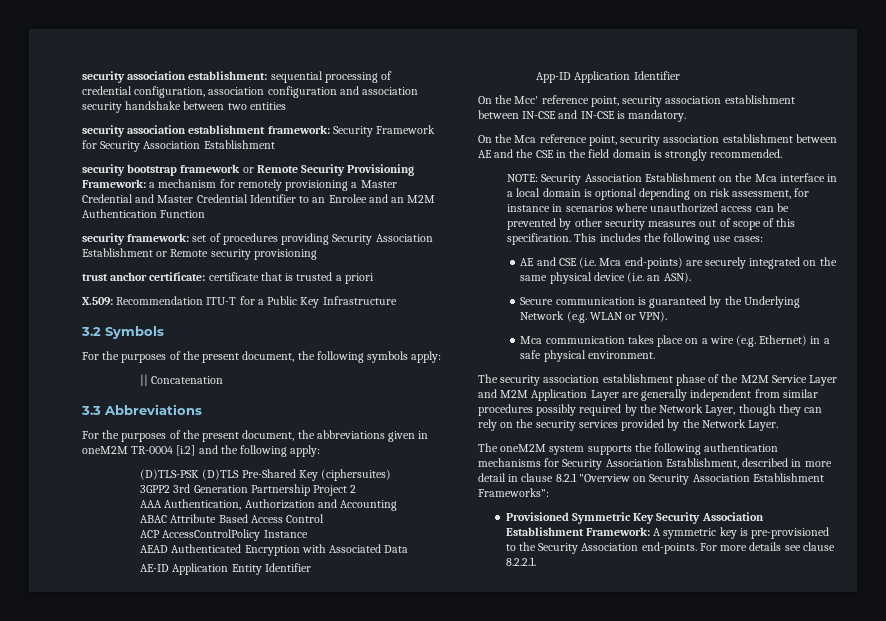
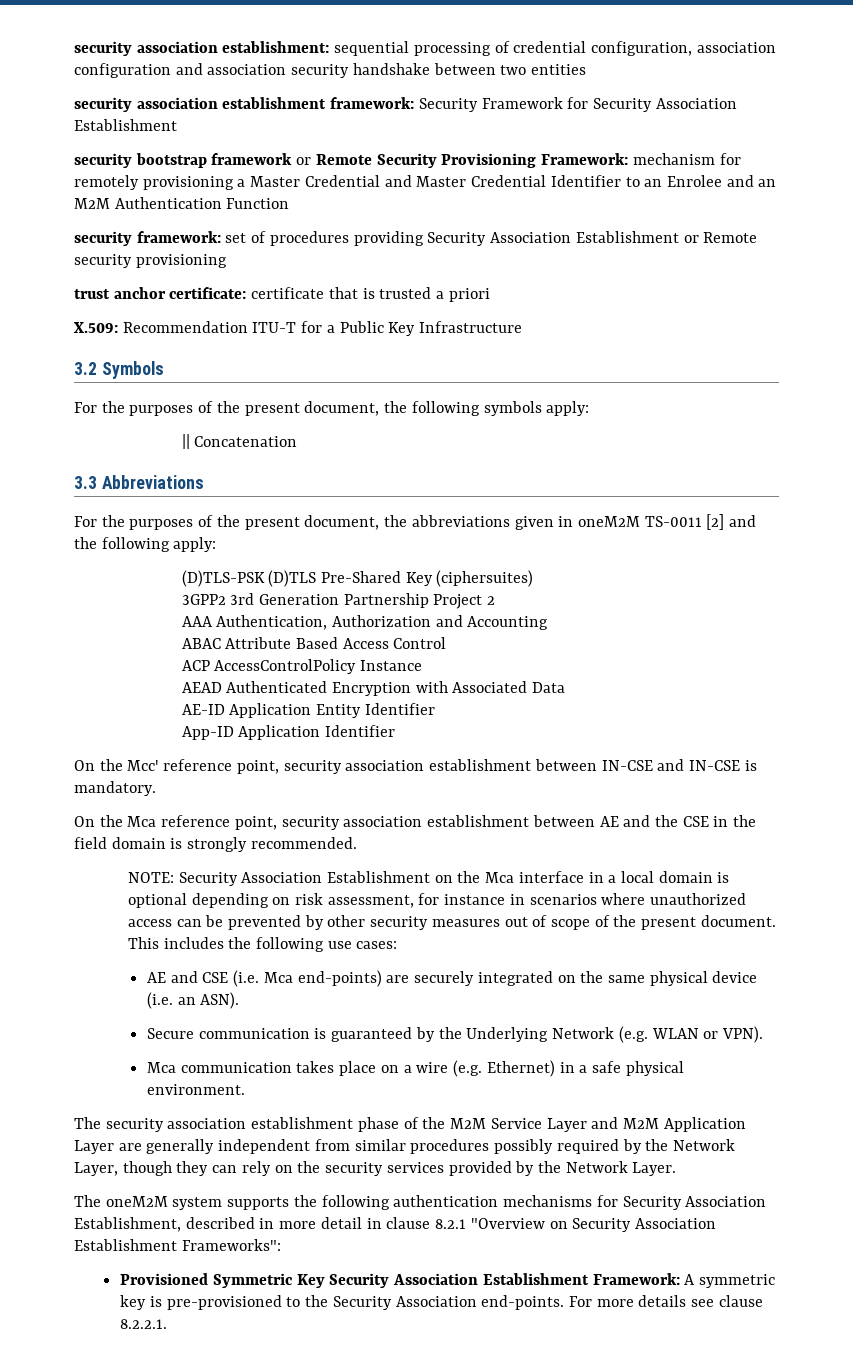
- security bootstrap framework or Remote Security Provisioning Framework: a mechanism for remotely provisioning a Master Credential and Master Credential Identifier to an Enrolee and an M2M Authentication Function
+ security bootstrap framework or Remote Security Provisioning Framework: mechanism for remotely provisioning a Master Credential and Master Credential Identifier to an Enrolee and an M2M Authentication Function
- For the purposes of the present document, the abbreviations given in oneM2M TR-0004 [i.2] and the following apply:
+ For the purposes of the present document, the abbreviations given in oneM2M TS-0011 [2] and the following apply:
- NOTE: Security Association Establishment on the Mca interface in a local domain is optional depending on risk assessment, for instance in scenarios where unauthorized access can be prevented by other security measures out of scope of this specification.
+ NOTE: Security Association Establishment on the Mca interface in a local domain is optional depending on risk assessment, for instance in scenarios where unauthorized access can be prevented by other security measures out of scope of the present document.

